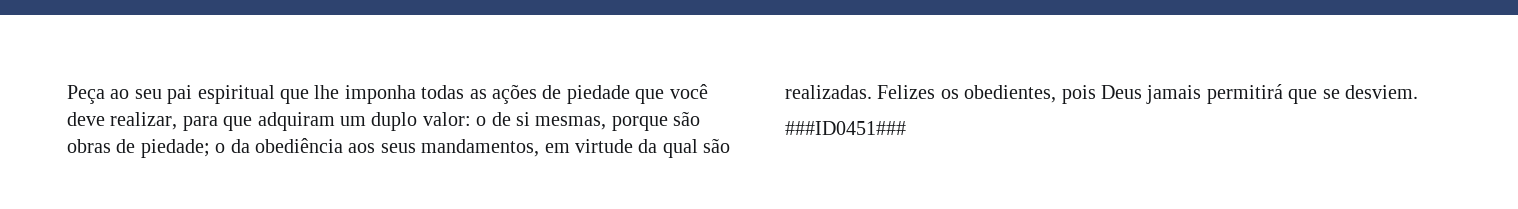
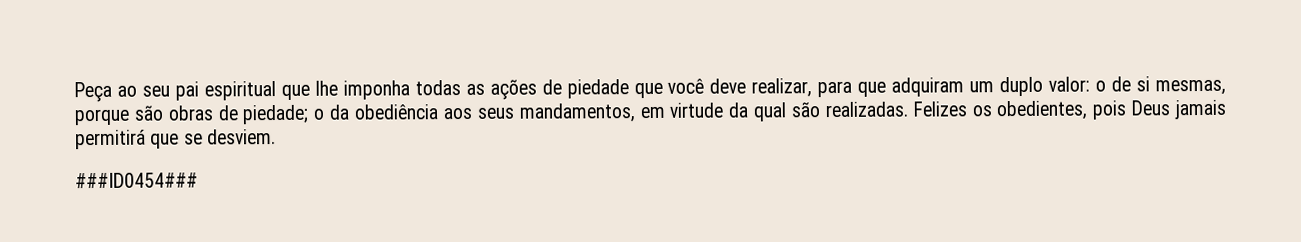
- ###ID0451###
+ ###ID0454###

